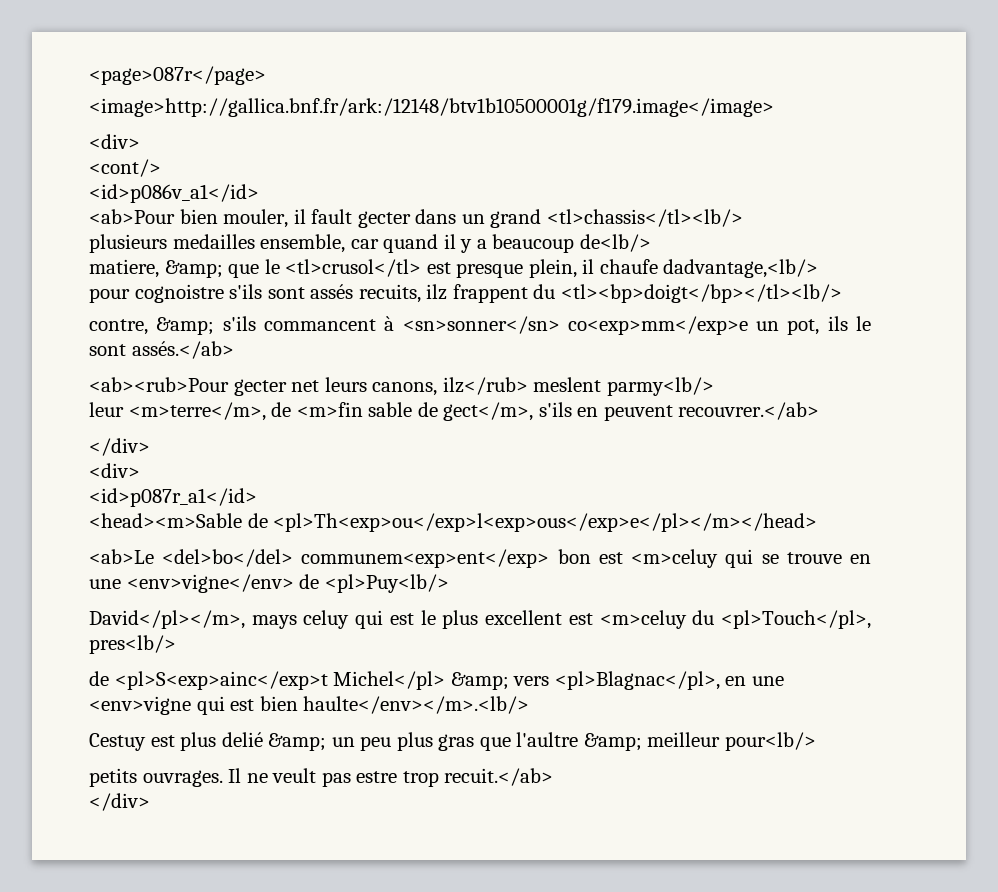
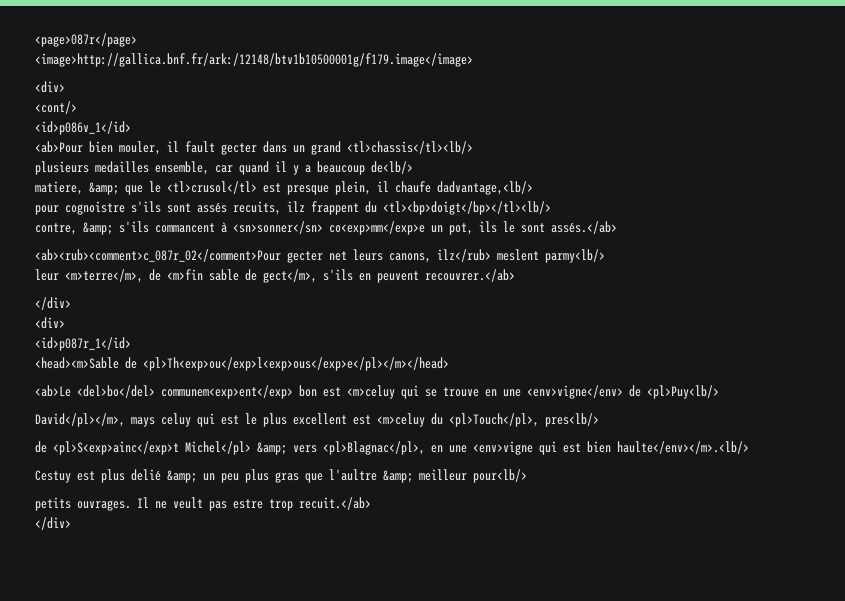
- <id>p086v_a1</id>
+ <id>p086v_1</id>
- <ab><rub>Pour gecter net leurs canons, ilz</rub> meslent parmy<lb/>
+ <ab><rub><comment>c_087r_02</comment>Pour gecter net leurs canons, ilz</rub> meslent parmy<lb/>
- <id>p087r_a1</id>
+ <id>p087r_1</id>

